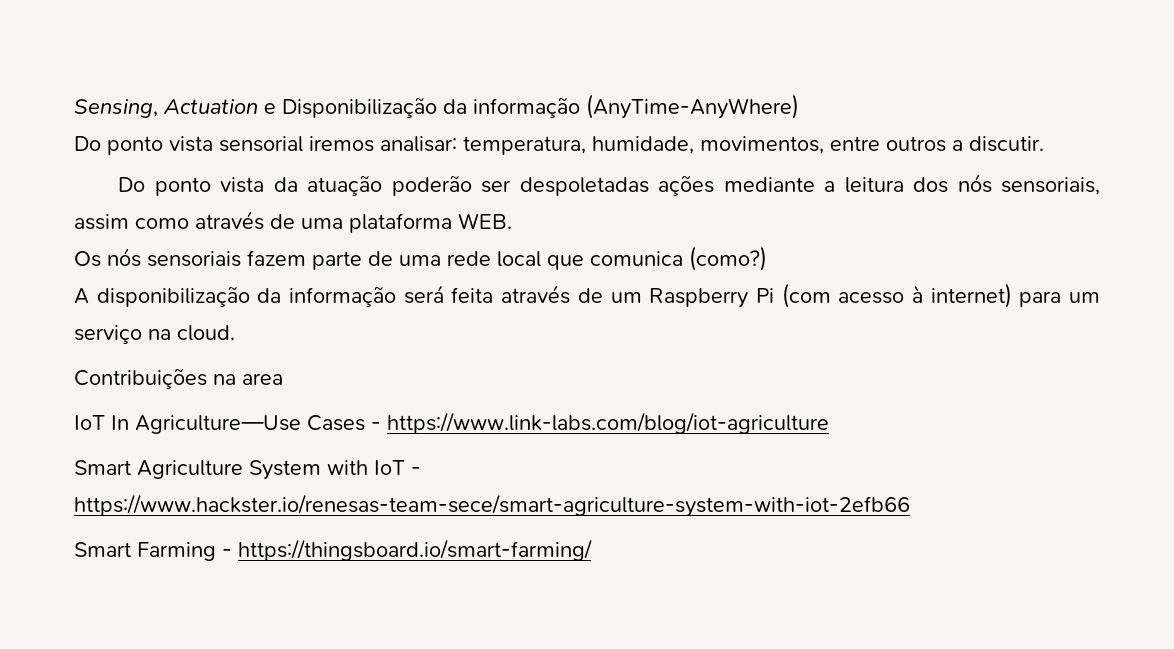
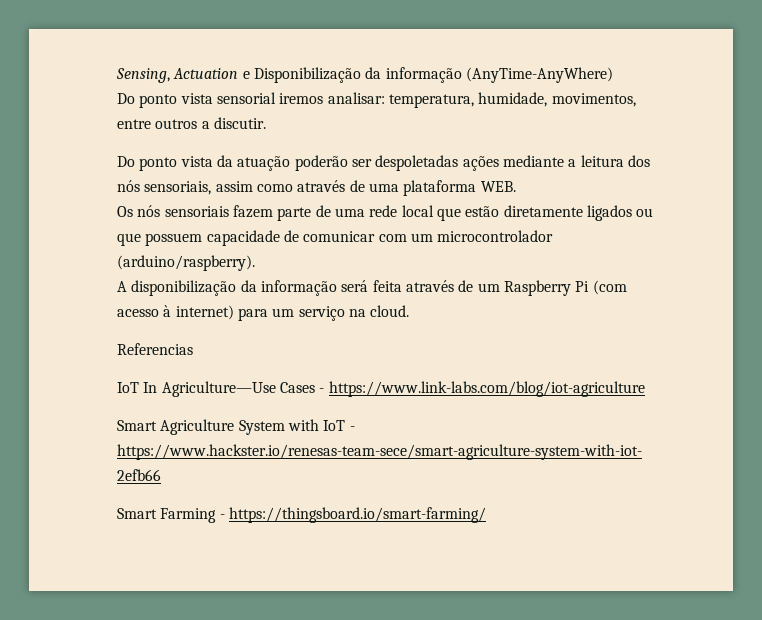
- Os nós sensoriais fazem parte de uma rede local que comunica (como?)
+ Os nós sensoriais fazem parte de uma rede local que estão diretamente ligados ou que possuem capacidade de comunicar com um microcontrolador (arduino/raspberry).
- Contribuições na area
+ Referencias

